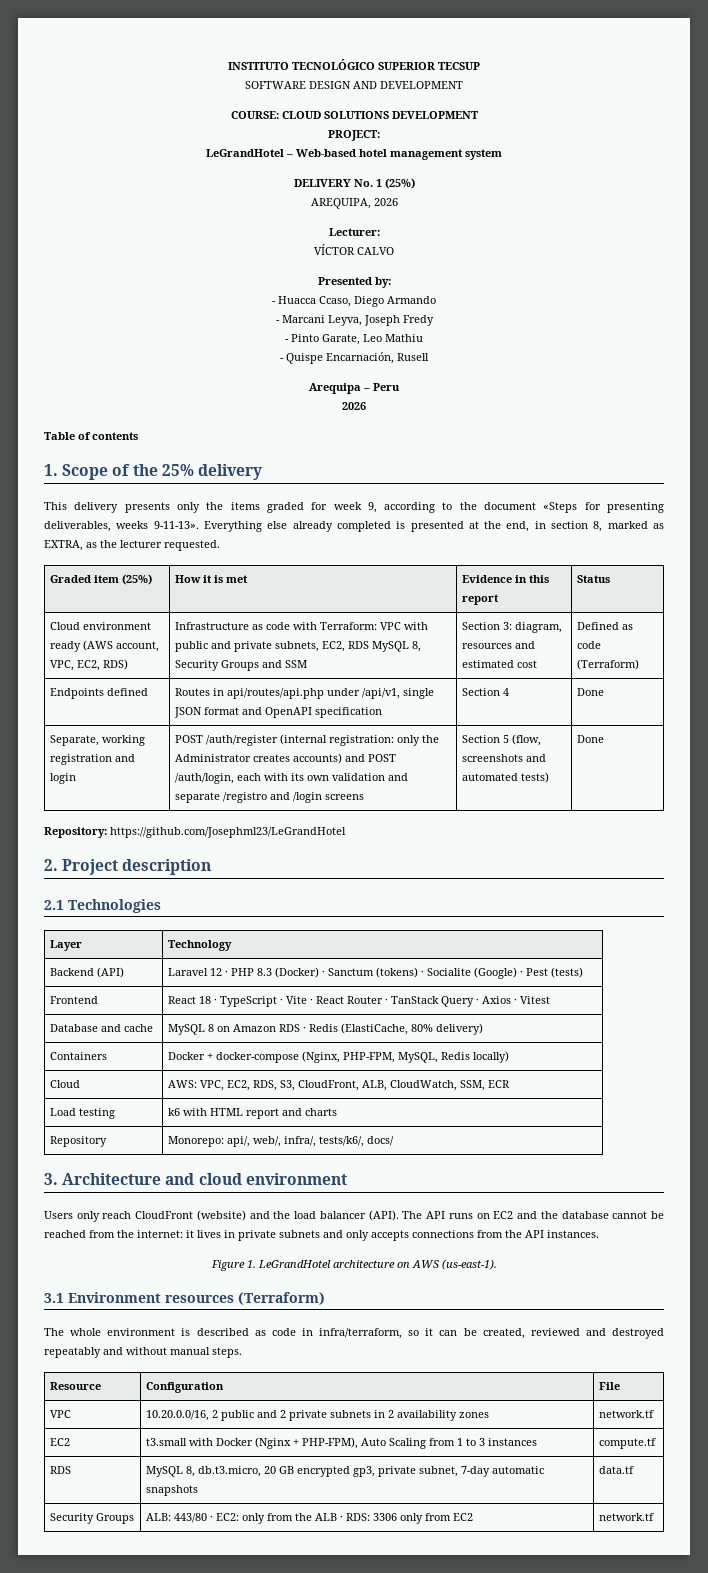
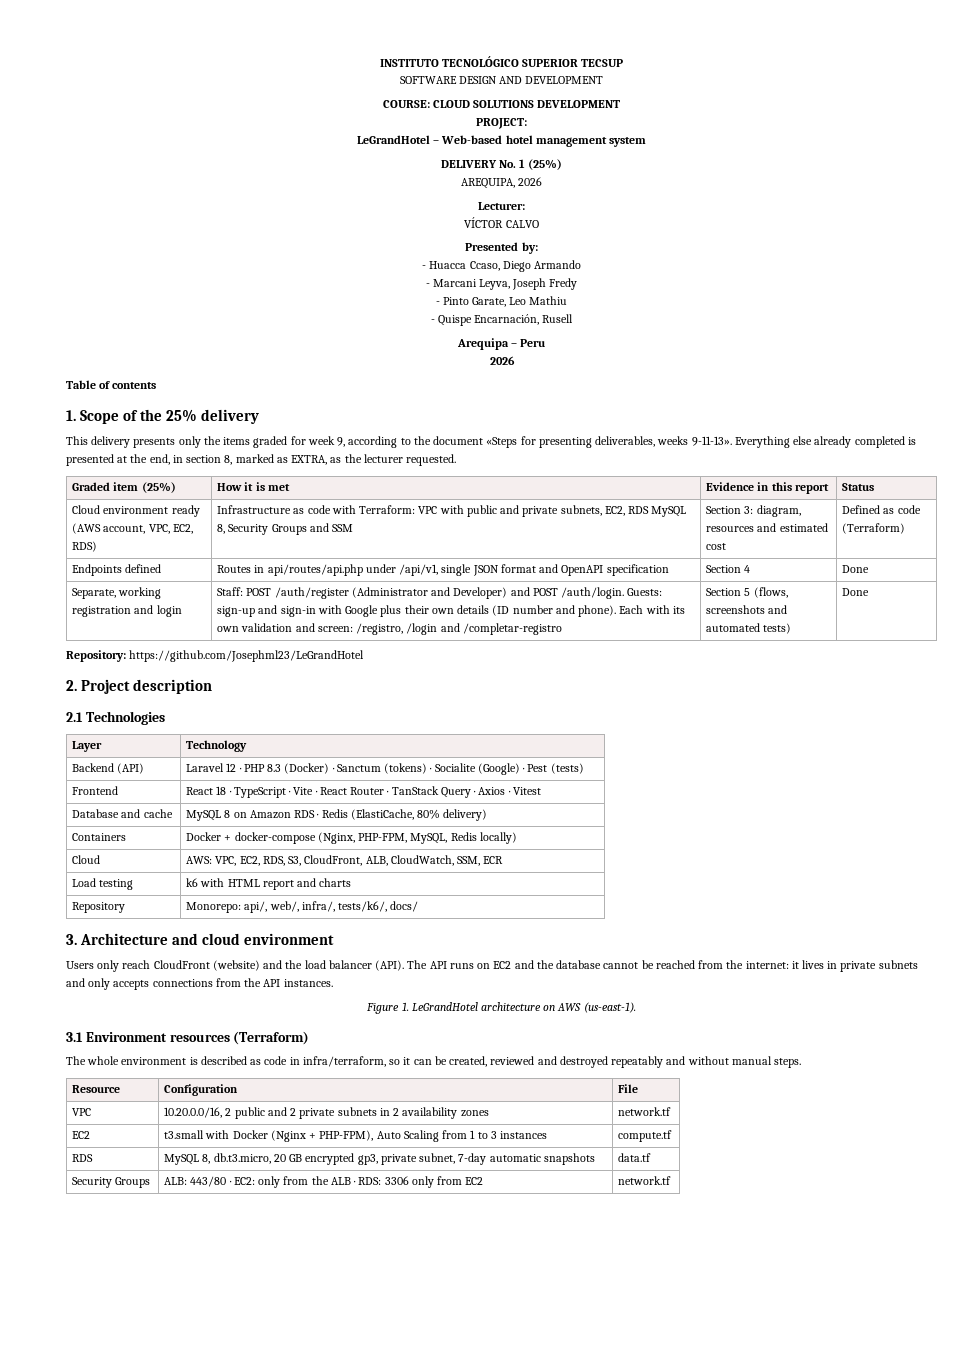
- POST /auth/register (internal registration: only the Administrator creates accounts) and POST /auth/login, each with its own validation and separate /registro and /login screens
+ Staff: POST /auth/register (Administrator and Developer) and POST /auth/login. Guests: sign-up and sign-in with Google plus their own details (ID number and phone). Each with its own validation and screen: /registro, /login and /completar-registro
- Section 5 (flow, screenshots and automated tests)
+ Section 5 (flows, screenshots and automated tests)

